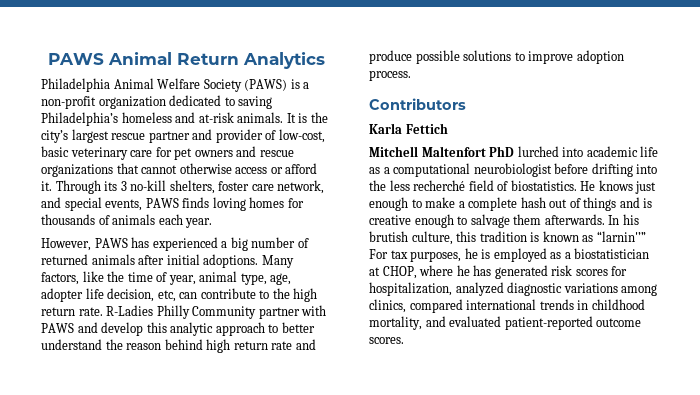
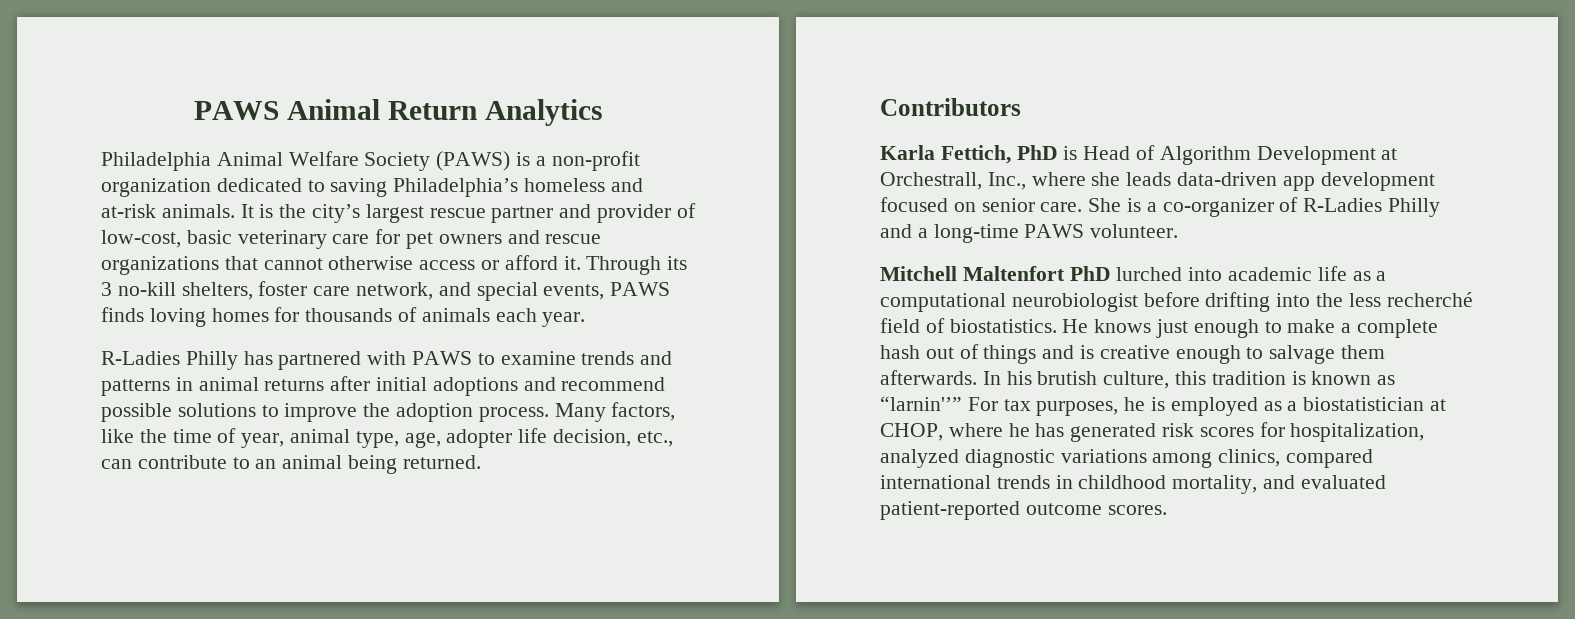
- However, PAWS has experienced a big number of returned animals after initial adoptions.
+ R-Ladies Philly has partnered with PAWS to examine trends and patterns in animal returns after initial adoptions and recommend possible solutions to improve the adoption process.
- Many factors, like the time of year, animal type, age, adopter life decision, etc, can contribute to the high return rate. R-Ladies Philly Community partner with PAWS and develop this analytic approach to better understand the reason behind high return rate and produce possible solutions to improve adoption process.
+ Many factors, like the time of year, animal type, age, adopter life decision, etc., can contribute to an animal being returned.
  Contributors
- Karla Fettich
+ Karla Fettich, PhD is Head of Algorithm Development at Orchestrall, Inc., where she leads data-driven app development focused on senior care. She is a co-organizer of R-Ladies Philly and a long-time PAWS volunteer.

